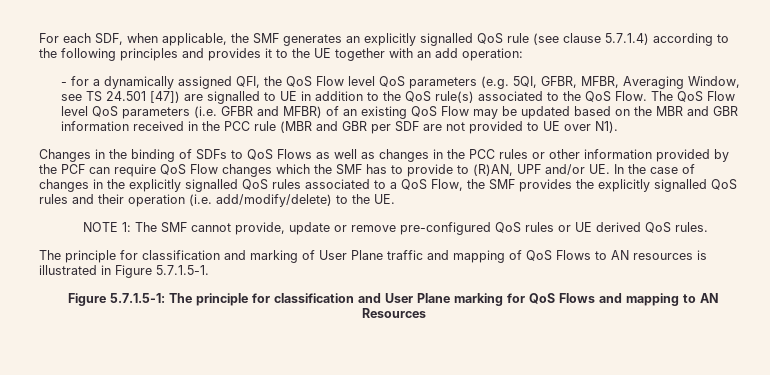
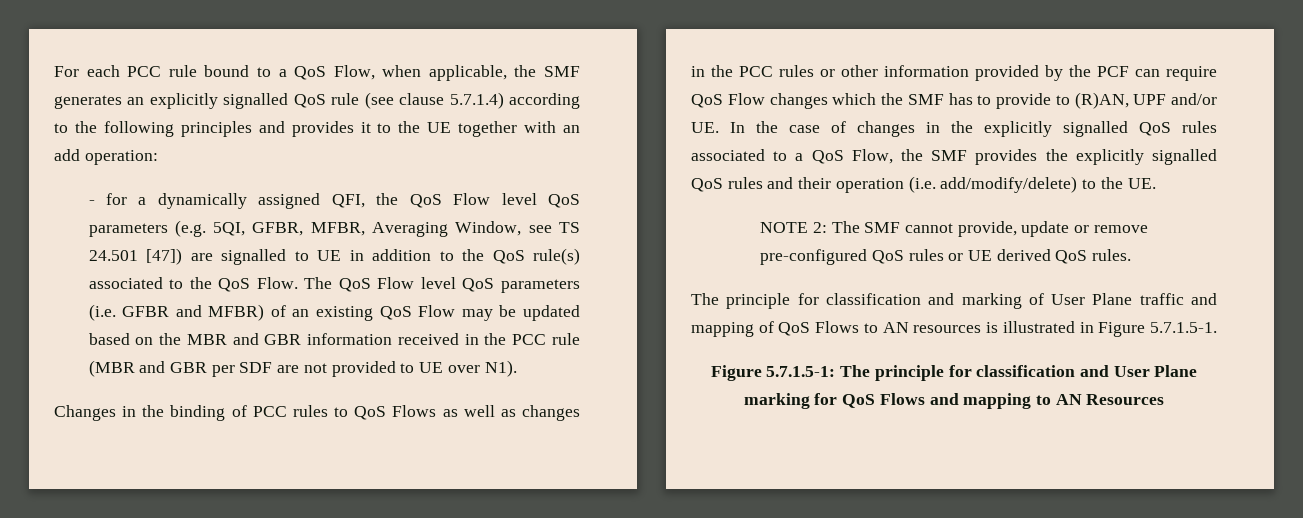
- For each SDF, when applicable, the SMF generates an explicitly signalled QoS rule (see clause 5.7.1.4) according to the following principles and provides it to the UE together with an add operation:
+ For each PCC rule bound to a QoS Flow, when applicable, the SMF generates an explicitly signalled QoS rule (see clause 5.7.1.4) according to the following principles and provides it to the UE together with an add operation:
- Changes in the binding of SDFs to QoS Flows as well as changes in the PCC rules or other information provided by the PCF can require QoS Flow changes which the SMF has to provide to (R)AN, UPF and/or UE. In the case of changes in the explicitly signalled QoS rules associated to a QoS Flow, the SMF provides the explicitly signalled QoS rules and their operation (i.e. add/modify/delete) to the UE.
+ Changes in the binding of PCC rules to QoS Flows as well as changes in the PCC rules or other information provided by the PCF can require QoS Flow changes which the SMF has to provide to (R)AN, UPF and/or UE. In the case of changes in the explicitly signalled QoS rules associated to a QoS Flow, the SMF provides the explicitly signalled QoS rules and their operation (i.e. add/modify/delete) to the UE.
- NOTE 1: The SMF cannot provide, update or remove pre-configured QoS rules or UE derived QoS rules.
+ NOTE 2: The SMF cannot provide, update or remove pre-configured QoS rules or UE derived QoS rules.

